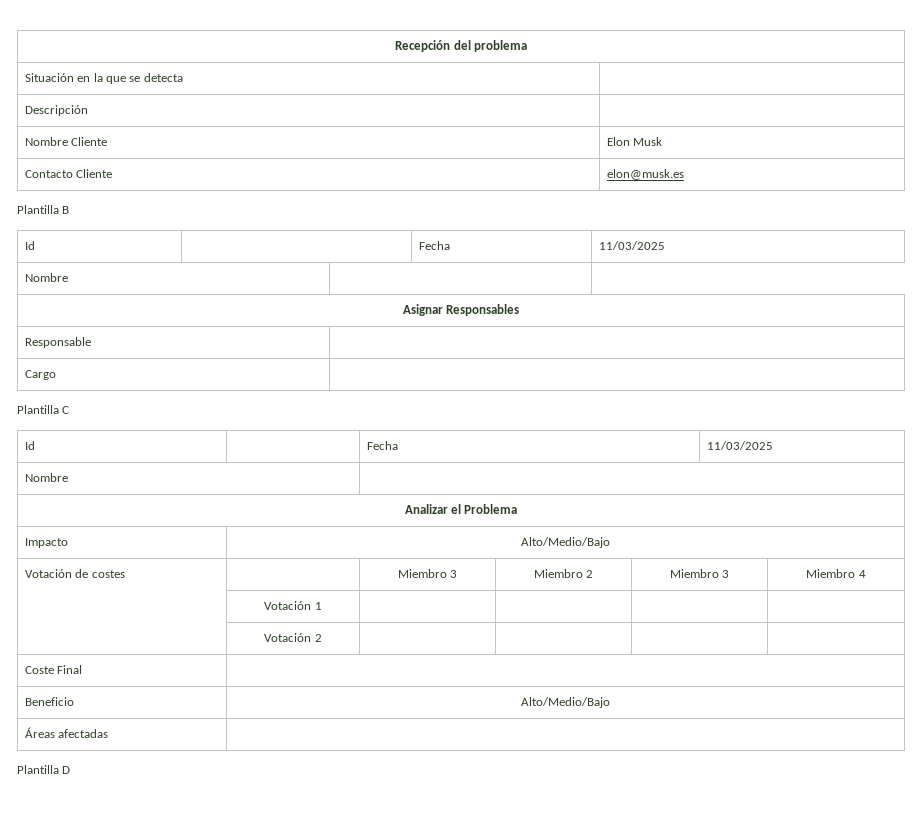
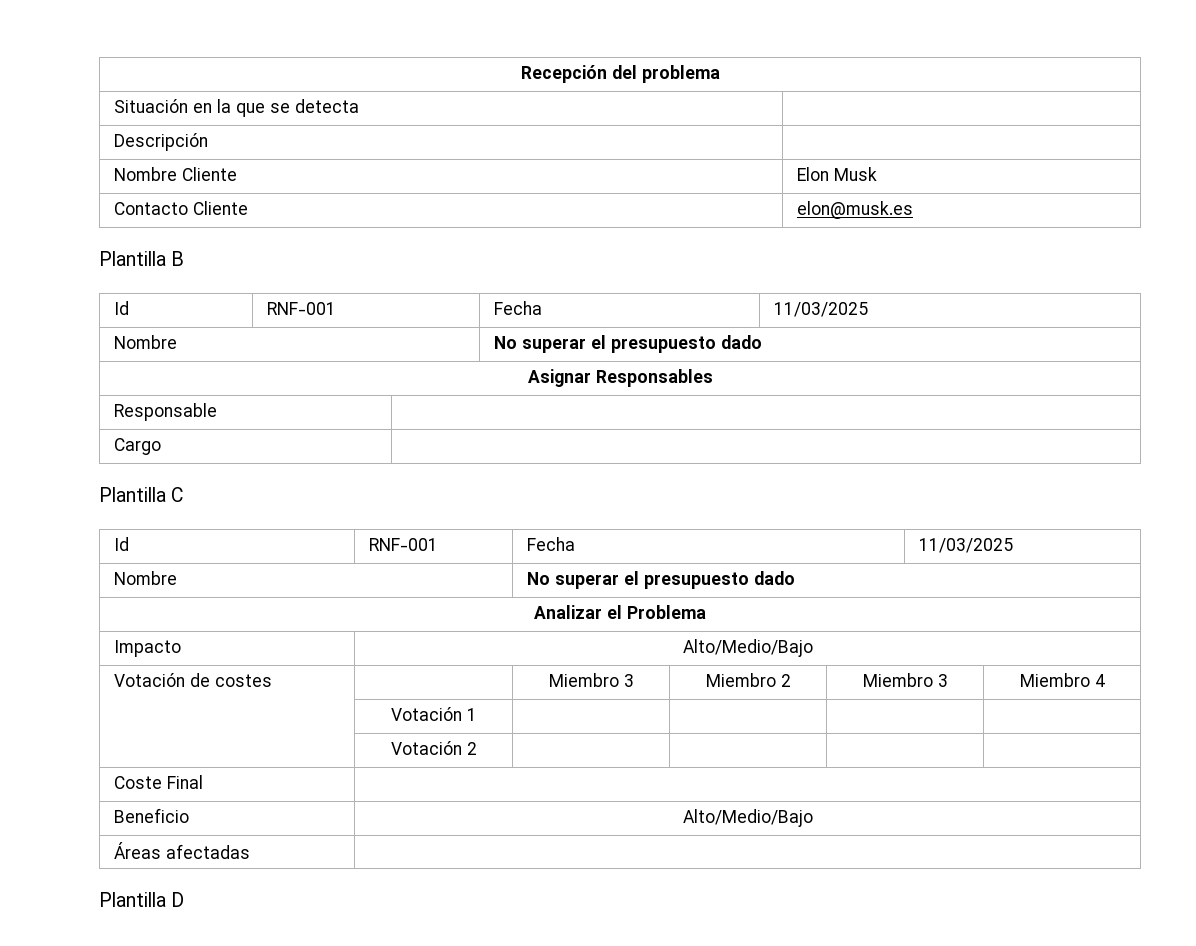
  Plantilla B
- Id | | Fecha | 11/03/2025
- Nombre |
+ Id | RNF-001 | Fecha | 11/03/2025
+ Nombre | No superar el presupuesto dado
  Plantilla C
- Id | | Fecha | 11/03/2025
- Nombre |
+ Id | RNF-001 | Fecha | 11/03/2025
+ Nombre | No superar el presupuesto dado

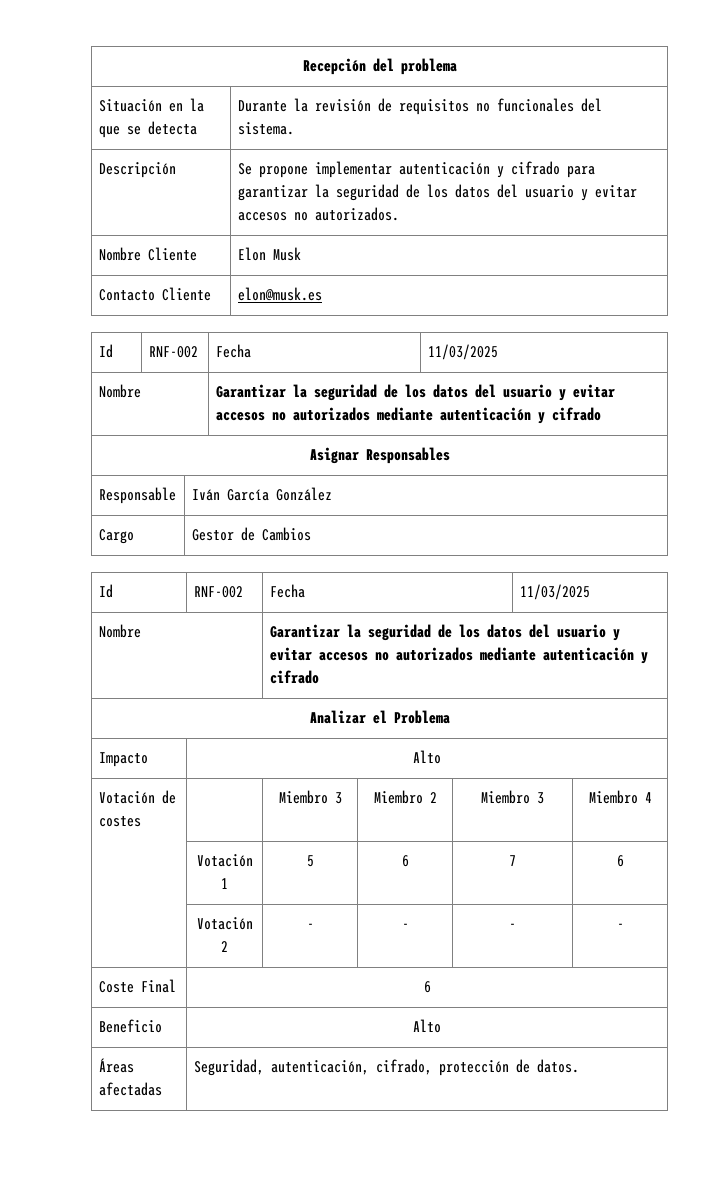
- Situación en la que se detecta |
- Descripción |
+ Situación en la que se detecta | Durante la revisión de requisitos no funcionales del sistema.
+ Descripción | Se propone implementar autenticación y cifrado para garantizar la seguridad de los datos del usuario y evitar accesos no autorizados.
  Contacto Cliente | elon@musk.es
- Plantilla B
- Id | RNF-001 | Fecha | 11/03/2025
- Nombre | No superar el presupuesto dado
+ Id | RNF-002 | Fecha | 11/03/2025
+ Nombre | Garantizar la seguridad de los datos del usuario y evitar accesos no autorizados mediante autenticación y cifrado
  Asignar Responsables
- Responsable |
- Cargo |
- Plantilla C
- Id | RNF-001 | Fecha | 11/03/2025
- Nombre | No superar el presupuesto dado
+ Responsable | Iván García González
+ Cargo | Gestor de Cambios
+ Id | RNF-002 | Fecha | 11/03/2025
+ Nombre | Garantizar la seguridad de los datos del usuario y evitar accesos no autorizados mediante autenticación y cifrado
- Impacto | Alto/Medio/Bajo
+ Impacto | Alto
- | Votación 1 | | | |
- | Votación 2 | | | |
+ | Votación 1 | 5 | 6 | 7 | 6
+ | Votación 2 | - | - | - | -
- Coste Final |
+ Coste Final | 6
- Beneficio | Alto/Medio/Bajo
+ Beneficio | Alto
- Áreas afectadas |
- Plantilla D
+ Áreas afectadas | Seguridad, autenticación, cifrado, protección de datos.

